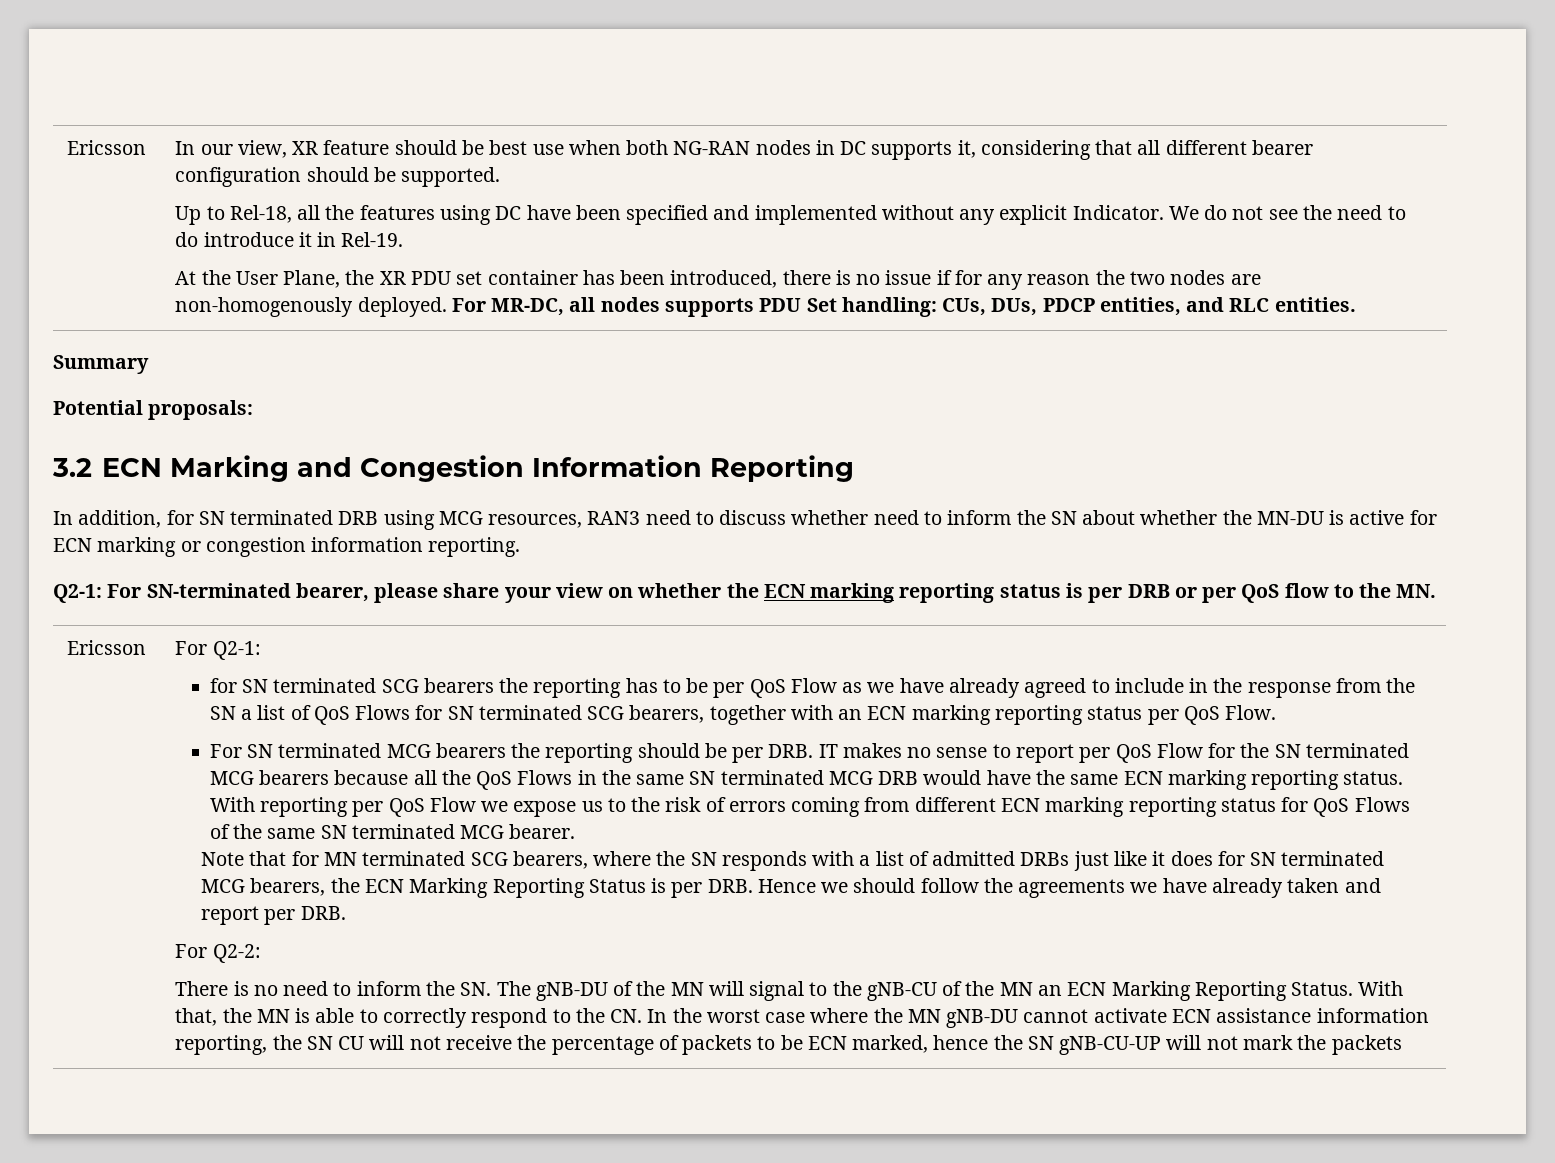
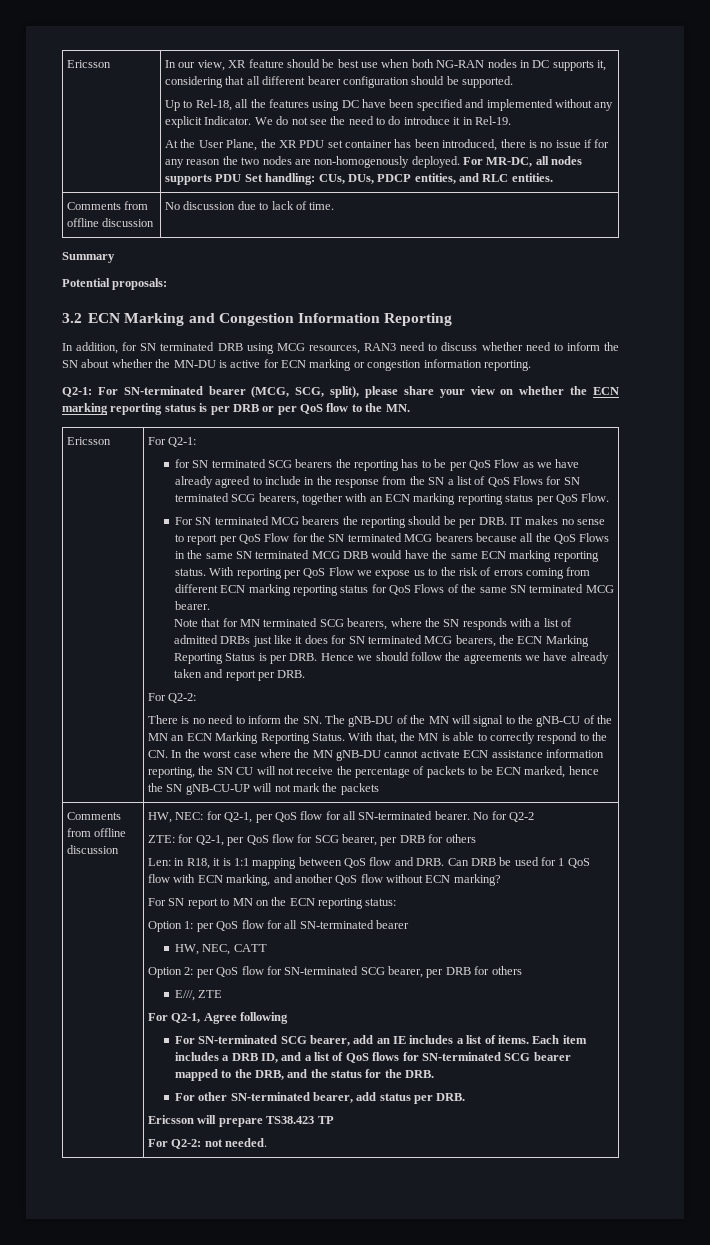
+ Comments from offline discussion | No discussion due to lack of time.
- Q2-1: For SN-terminated bearer, please share your view on whether the ECN marking reporting status is per DRB or per QoS flow to the MN.
+ Q2-1: For SN-terminated bearer (MCG, SCG, split), please share your view on whether the ECN marking reporting status is per DRB or per QoS flow to the MN.
+ Comments from offline discussion | HW, NEC: for Q2-1, per QoS flow for all SN-terminated bearer. No for Q2-2
+ ZTE: for Q2-1, per QoS flow for SCG bearer, per DRB for others
+ Len: in R18, it is 1:1 mapping between QoS flow and DRB. Can DRB be used for 1 QoS flow with ECN marking, and another QoS flow without ECN marking?
+ For SN report to MN on the ECN reporting status:
+ Option 1: per QoS flow for all SN-terminated bearer
+ HW, NEC, CATT
+ Option 2: per QoS flow for SN-terminated SCG bearer, per DRB for others
+ E///, ZTE
+ For Q2-1, Agree following
+ For SN-terminated SCG bearer, add an IE includes a list of items. Each item includes a DRB ID, and a list of QoS flows for SN-terminated SCG bearer mapped to the DRB, and the status for the DRB.
+ For other SN-terminated bearer, add status per DRB.
+ Ericsson will prepare TS38.423 TP
+ For Q2-2: not needed.

